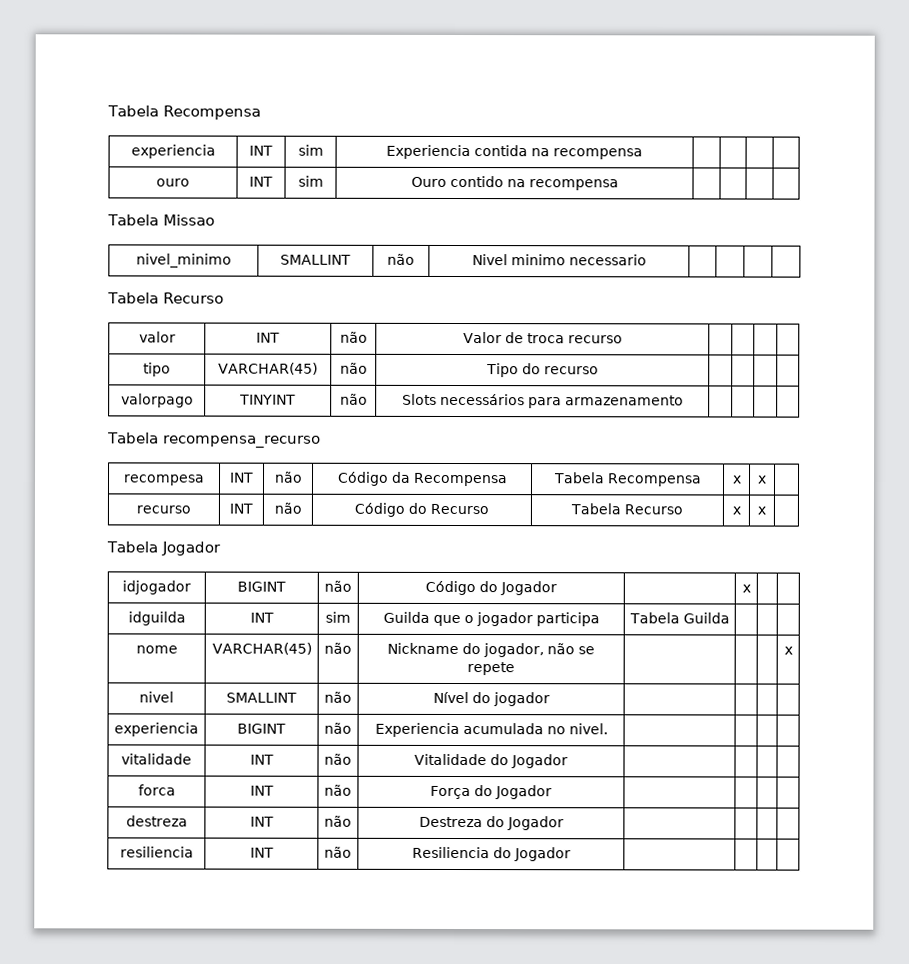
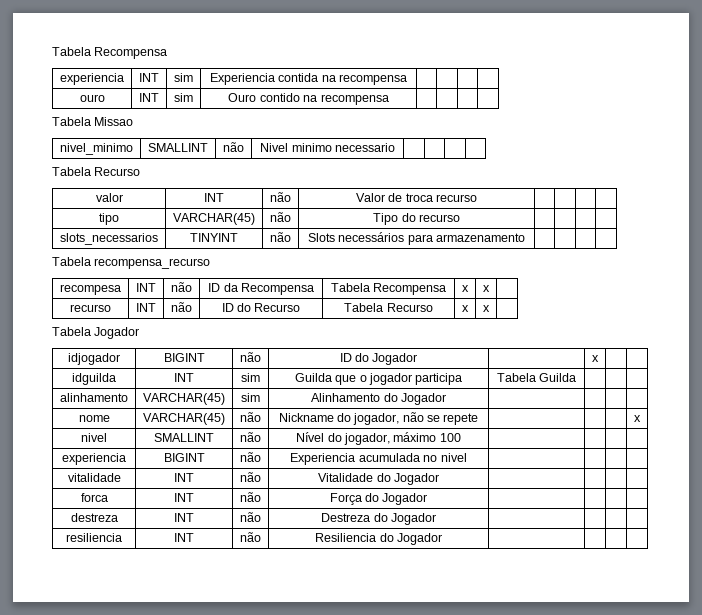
- valorpago | TINYINT | não | Slots necessários para armazenamento | | | |
+ slots_necessarios | TINYINT | não | Slots necessários para armazenamento | | | |
- recompesa | INT | não | Código da Recompensa | Tabela Recompensa | x | x |
+ recompesa | INT | não | ID da Recompensa | Tabela Recompensa | x | x |
- recurso | INT | não | Código do Recurso | Tabela Recurso | x | x |
+ recurso | INT | não | ID do Recurso | Tabela Recurso | x | x |
- idjogador | BIGINT | não | Código do Jogador | | x | |
+ idjogador | BIGINT | não | ID do Jogador | | x | |
+ alinhamento | VARCHAR(45) | sim | Alinhamento do Jogador | | | |
- nivel | SMALLINT | não | Nível do jogador | | | |
+ nivel | SMALLINT | não | Nível do jogador, máximo 100 | | | |
- experiencia | BIGINT | não | Experiencia acumulada no nivel. | | | |
+ experiencia | BIGINT | não | Experiencia acumulada no nivel | | | |

